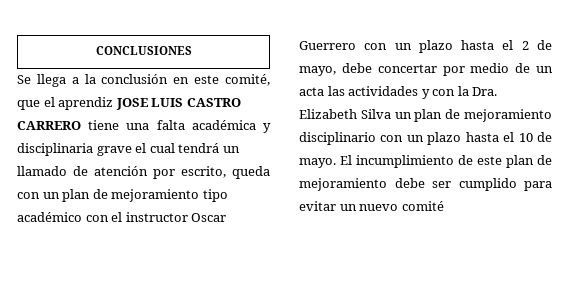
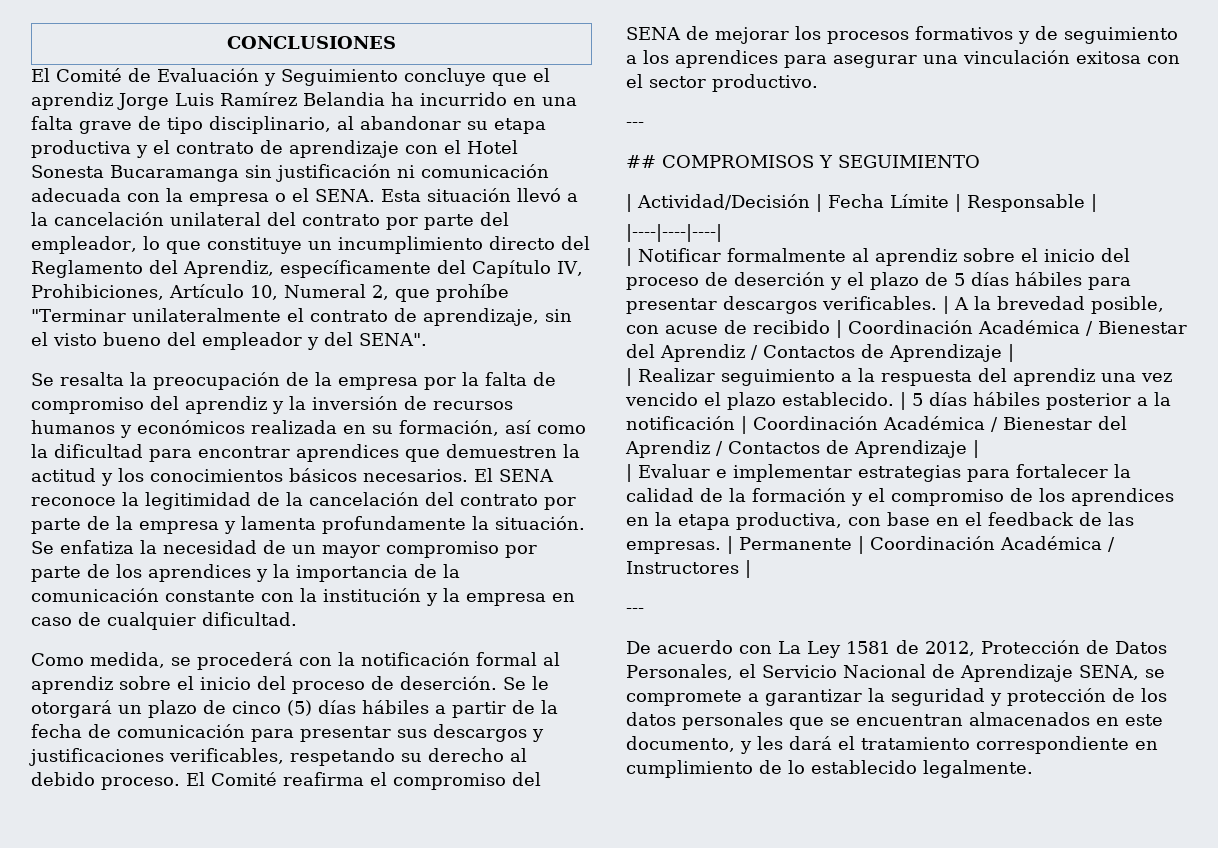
- Se llega a la conclusión en este comité, que el aprendiz JOSE LUIS CASTRO CARRERO tiene una falta académica y disciplinaria grave el cual tendrá un llamado de atención por escrito, queda con un plan de mejoramiento tipo académico con el instructor Oscar Guerrero con un plazo hasta el 2 de mayo, debe concertar por medio de un acta las actividades y con la Dra. Elizabeth Silva un plan de mejoramiento disciplinario con un plazo hasta el 10 de mayo. El incumplimiento de este plan de mejoramiento debe ser cumplido para evitar un nuevo comité
+ El Comité de Evaluación y Seguimiento concluye que el aprendiz Jorge Luis Ramírez Belandia ha incurrido en una falta grave de tipo disciplinario, al abandonar su etapa productiva y el contrato de aprendizaje con el Hotel Sonesta Bucaramanga sin justificación ni comunicación adecuada con la empresa o el SENA. Esta situación llevó a la cancelación unilateral del contrato por parte del empleador, lo que constituye un incumplimiento directo del Reglamento del Aprendiz, específicamente del Capítulo IV, Prohibiciones, Artículo 10, Numeral 2, que prohíbe "Terminar unilateralmente el contrato de aprendizaje, sin el visto bueno del empleador y del SENA".
+ Se resalta la preocupación de la empresa por la falta de compromiso del aprendiz y la inversión de recursos humanos y económicos realizada en su formación, así como la dificultad para encontrar aprendices que demuestren la actitud y los conocimientos básicos necesarios. El SENA reconoce la legitimidad de la cancelación del contrato por parte de la empresa y lamenta profundamente la situación. Se enfatiza la necesidad de un mayor compromiso por parte de los aprendices y la importancia de la comunicación constante con la institución y la empresa en caso de cualquier dificultad.
+ Como medida, se procederá con la notificación formal al aprendiz sobre el inicio del proceso de deserción. Se le otorgará un plazo de cinco (5) días hábiles a partir de la fecha de comunicación para presentar sus descargos y justificaciones verificables, respetando su derecho al debido proceso. El Comité reafirma el compromiso del SENA de mejorar los procesos formativos y de seguimiento a los aprendices para asegurar una vinculación exitosa con el sector productivo.
+ ---
+ ## COMPROMISOS Y SEGUIMIENTO
+ | Actividad/Decisión | Fecha Límite | Responsable |
+ |----|----|----|
+ | Notificar formalmente al aprendiz sobre el inicio del proceso de deserción y el plazo de 5 días hábiles para presentar descargos verificables. | A la brevedad posible, con acuse de recibido | Coordinación Académica / Bienestar del Aprendiz / Contactos de Aprendizaje |
+ | Realizar seguimiento a la respuesta del aprendiz una vez vencido el plazo establecido. | 5 días hábiles posterior a la notificación | Coordinación Académica / Bienestar del Aprendiz / Contactos de Aprendizaje |
+ | Evaluar e implementar estrategias para fortalecer la calidad de la formación y el compromiso de los aprendices en la etapa productiva, con base en el feedback de las empresas. | Permanente | Coordinación Académica / Instructores |
+ ---
+ De acuerdo con La Ley 1581 de 2012, Protección de Datos Personales, el Servicio Nacional de Aprendizaje SENA, se compromete a garantizar la seguridad y protección de los datos personales que se encuentran almacenados en este documento, y les dará el tratamiento correspondiente en cumplimiento de lo establecido legalmente.

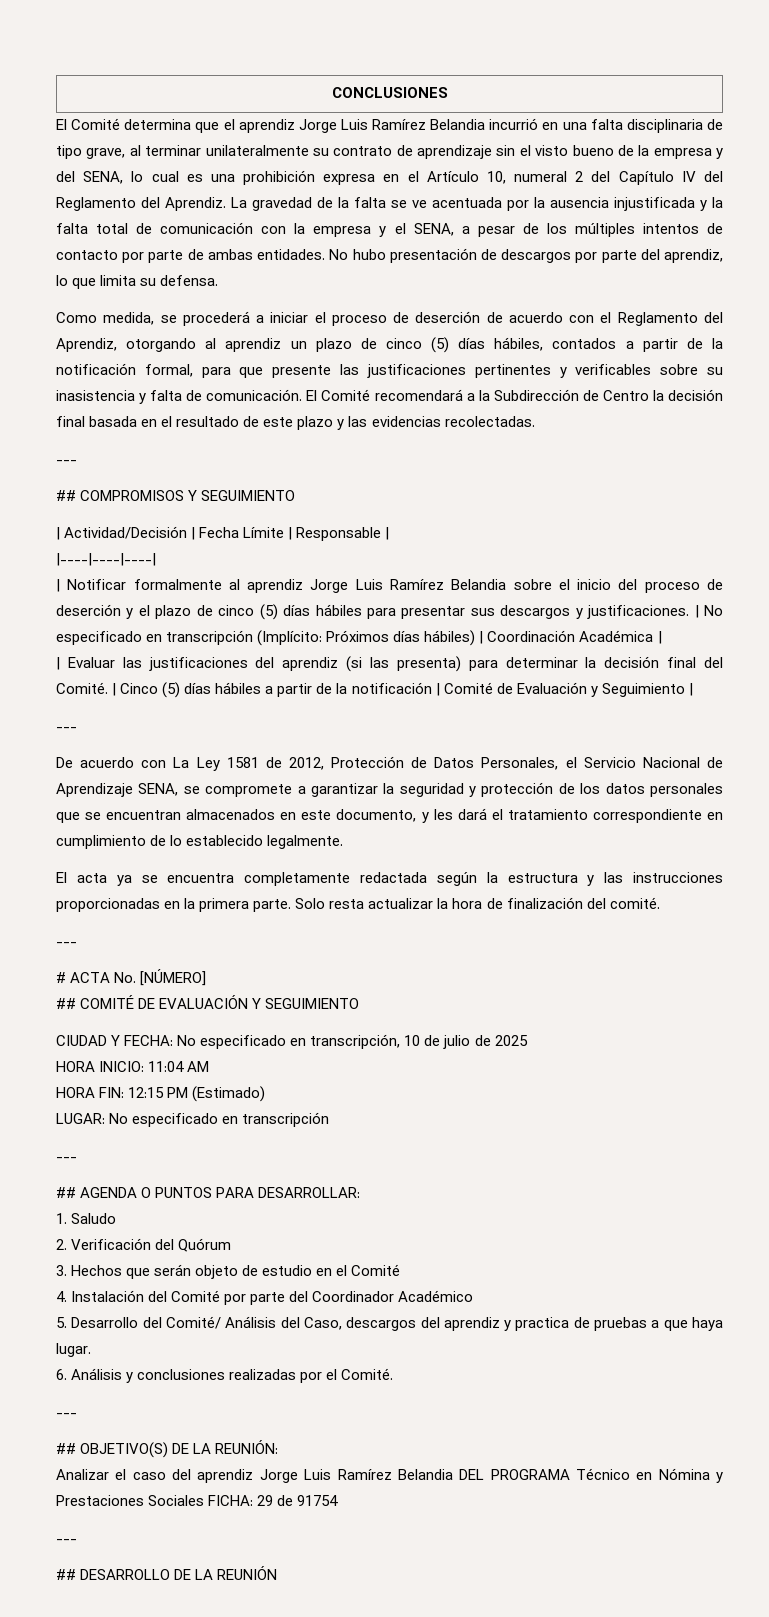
- El Comité de Evaluación y Seguimiento concluye que el aprendiz Jorge Luis Ramírez Belandia ha incurrido en una falta grave de tipo disciplinario, al abandonar su etapa productiva y el contrato de aprendizaje con el Hotel Sonesta Bucaramanga sin justificación ni comunicación adecuada con la empresa o el SENA. Esta situación llevó a la cancelación unilateral del contrato por parte del empleador, lo que constituye un incumplimiento directo del Reglamento del Aprendiz, específicamente del Capítulo IV, Prohibiciones, Artículo 10, Numeral 2, que prohíbe "Terminar unilateralmente el contrato de aprendizaje, sin el visto bueno del empleador y del SENA".
- Se resalta la preocupación de la empresa por la falta de compromiso del aprendiz y la inversión de recursos humanos y económicos realizada en su formación, así como la dificultad para encontrar aprendices que demuestren la actitud y los conocimientos básicos necesarios. El SENA reconoce la legitimidad de la cancelación del contrato por parte de la empresa y lamenta profundamente la situación. Se enfatiza la necesidad de un mayor compromiso por parte de los aprendices y la importancia de la comunicación constante con la institución y la empresa en caso de cualquier dificultad.
- Como medida, se procederá con la notificación formal al aprendiz sobre el inicio del proceso de deserción. Se le otorgará un plazo de cinco (5) días hábiles a partir de la fecha de comunicación para presentar sus descargos y justificaciones verificables, respetando su derecho al debido proceso. El Comité reafirma el compromiso del SENA de mejorar los procesos formativos y de seguimiento a los aprendices para asegurar una vinculación exitosa con el sector productivo.
+ El Comité determina que el aprendiz Jorge Luis Ramírez Belandia incurrió en una falta disciplinaria de tipo grave, al terminar unilateralmente su contrato de aprendizaje sin el visto bueno de la empresa y del SENA, lo cual es una prohibición expresa en el Artículo 10, numeral 2 del Capítulo IV del Reglamento del Aprendiz. La gravedad de la falta se ve acentuada por la ausencia injustificada y la falta total de comunicación con la empresa y el SENA, a pesar de los múltiples intentos de contacto por parte de ambas entidades. No hubo presentación de descargos por parte del aprendiz, lo que limita su defensa.
+ Como medida, se procederá a iniciar el proceso de deserción de acuerdo con el Reglamento del Aprendiz, otorgando al aprendiz un plazo de cinco (5) días hábiles, contados a partir de la notificación formal, para que presente las justificaciones pertinentes y verificables sobre su inasistencia y falta de comunicación. El Comité recomendará a la Subdirección de Centro la decisión final basada en el resultado de este plazo y las evidencias recolectadas.
- | Notificar formalmente al aprendiz sobre el inicio del proceso de deserción y el plazo de 5 días hábiles para presentar descargos verificables. | A la brevedad posible, con acuse de recibido | Coordinación Académica / Bienestar del Aprendiz / Contactos de Aprendizaje |
- | Realizar seguimiento a la respuesta del aprendiz una vez vencido el plazo establecido. | 5 días hábiles posterior a la notificación | Coordinación Académica / Bienestar del Aprendiz / Contactos de Aprendizaje |
- | Evaluar e implementar estrategias para fortalecer la calidad de la formación y el compromiso de los aprendices en la etapa productiva, con base en el feedback de las empresas. | Permanente | Coordinación Académica / Instructores |
+ | Notificar formalmente al aprendiz Jorge Luis Ramírez Belandia sobre el inicio del proceso de deserción y el plazo de cinco (5) días hábiles para presentar sus descargos y justificaciones. | No especificado en transcripción (Implícito: Próximos días hábiles) | Coordinación Académica |
+ | Evaluar las justificaciones del aprendiz (si las presenta) para determinar la decisión final del Comité. | Cinco (5) días hábiles a partir de la notificación | Comité de Evaluación y Seguimiento |
+ El acta ya se encuentra completamente redactada según la estructura y las instrucciones proporcionadas en la primera parte. Solo resta actualizar la hora de finalización del comité.
+ ---
+ # ACTA No. [NÚMERO]
+ ## COMITÉ DE EVALUACIÓN Y SEGUIMIENTO
+ CIUDAD Y FECHA: No especificado en transcripción, 10 de julio de 2025
+ HORA INICIO: 11:04 AM
+ HORA FIN: 12:15 PM (Estimado)
+ LUGAR: No especificado en transcripción
+ ---
+ ## AGENDA O PUNTOS PARA DESARROLLAR:
+ 1. Saludo
+ 2. Verificación del Quórum
+ 3. Hechos que serán objeto de estudio en el Comité
+ 4. Instalación del Comité por parte del Coordinador Académico
+ 5. Desarrollo del Comité/ Análisis del Caso, descargos del aprendiz y practica de pruebas a que haya lugar.
+ 6. Análisis y conclusiones realizadas por el Comité.
+ ---
+ ## OBJETIVO(S) DE LA REUNIÓN:
+ Analizar el caso del aprendiz Jorge Luis Ramírez Belandia DEL PROGRAMA Técnico en Nómina y Prestaciones Sociales FICHA: 29 de 91754
+ ---
+ ## DESARROLLO DE LA REUNIÓN

